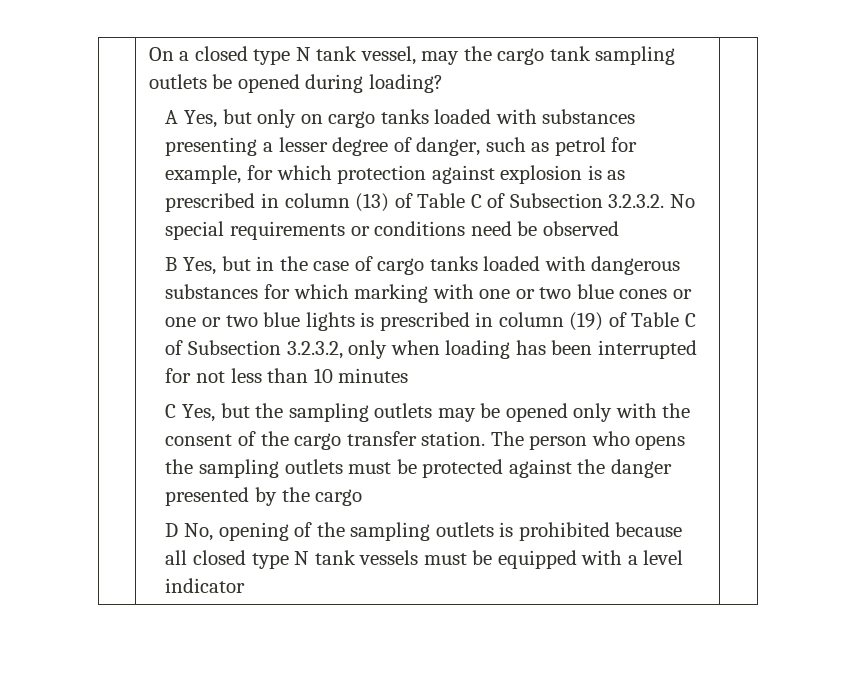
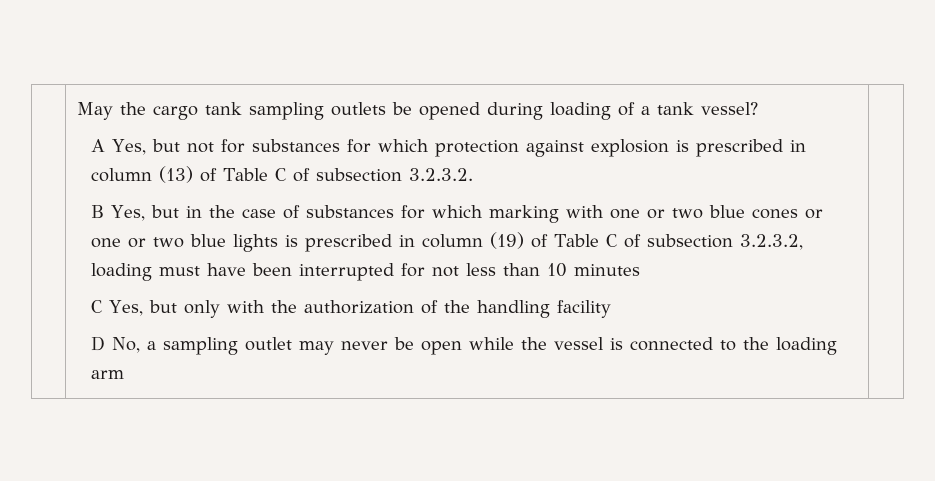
- On a closed type N tank vessel, may the cargo tank sampling outlets be opened during loading?
- A Yes, but only on cargo tanks loaded with substances presenting a lesser degree of danger, such as petrol for example, for which protection against explosion is as prescribed in column (13) of Table C of Subsection 3.2.3.2. No special requirements or conditions need be observed
+ May the cargo tank sampling outlets be opened during loading of a tank vessel?
+ A Yes, but not for substances for which protection against explosion is prescribed in column (13) of Table C of subsection 3.2.3.2.
- B Yes, but in the case of cargo tanks loaded with dangerous substances for which marking with one or two blue cones or one or two blue lights is prescribed in column (19) of Table C of Subsection 3.2.3.2, only when loading has been interrupted for not less than 10 minutes
+ B Yes, but in the case of substances for which marking with one or two blue cones or one or two blue lights is prescribed in column (19) of Table C of subsection 3.2.3.2, loading must have been interrupted for not less than 10 minutes
- C Yes, but the sampling outlets may be opened only with the consent of the cargo transfer station. The person who opens the sampling outlets must be protected against the danger presented by the cargo
- D No, opening of the sampling outlets is prohibited because all closed type N tank vessels must be equipped with a level indicator
+ C Yes, but only with the authorization of the handling facility
+ D No, a sampling outlet may never be open while the vessel is connected to the loading arm

